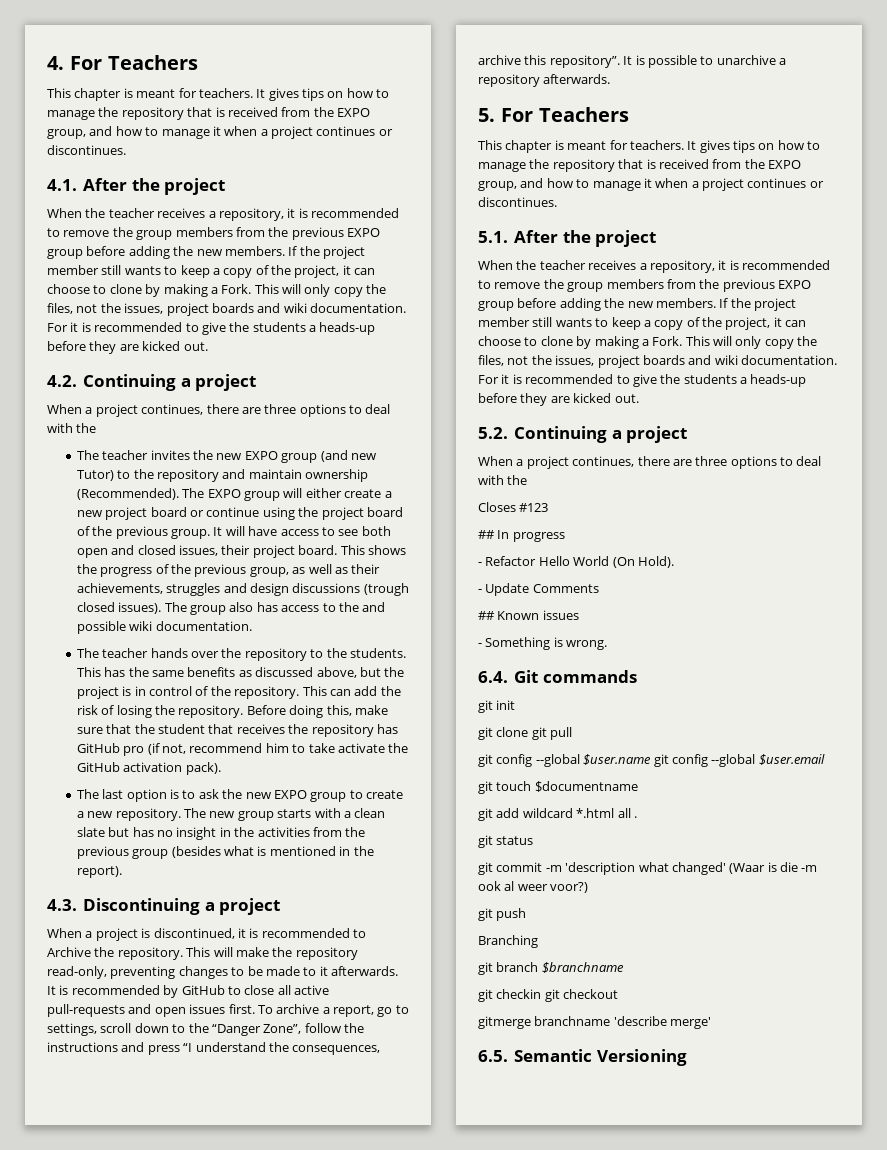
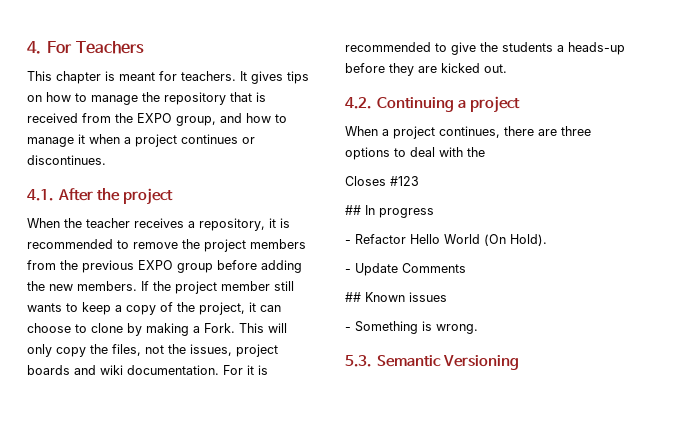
  4.1. After the project
- When the teacher receives a repository, it is recommended to remove the group members from the previous EXPO group before adding the new members. If the project member still wants to keep a copy of the project, it can choose to clone by making a Fork. This will only copy the files, not the issues, project boards and wiki documentation. For it is recommended to give the students a heads-up before they are kicked out.
- 4.2. Continuing a project
- When a project continues, there are three options to deal with the
- The teacher invites the new EXPO group (and new Tutor) to the repository and maintain ownership (Recommended). The EXPO group will either create a new project board or continue using the project board of the previous group. It will have access to see both open and closed issues, their project board. This shows the progress of the previous group, as well as their achievements, struggles and design discussions (trough closed issues). The group also has access to the and possible wiki documentation.
- The teacher hands over the repository to the students. This has the same benefits as discussed above, but the project is in control of the repository. This can add the risk of losing the repository. Before doing this, make sure that the student that receives the repository has GitHub pro (if not, recommend him to take activate the GitHub activation pack).
- The last option is to ask the new EXPO group to create a new repository. The new group starts with a clean slate but has no insight in the activities from the previous group (besides what is mentioned in the report).
- 4.3. Discontinuing a project
- When a project is discontinued, it is recommended to Archive the repository. This will make the repository read-only, preventing changes to be made to it afterwards. It is recommended by GitHub to close all active pull-requests and open issues first. To archive a report, go to settings, scroll down to the “Danger Zone”, follow the instructions and press “I understand the consequences, archive this repository”. It is possible to unarchive a repository afterwards.
- 5. For Teachers
- This chapter is meant for teachers. It gives tips on how to manage the repository that is received from the EXPO group, and how to manage it when a project continues or discontinues.
- 5.1. After the project
- When the teacher receives a repository, it is recommended to remove the group members from the previous EXPO group before adding the new members.
+ When the teacher receives a repository, it is recommended to remove the project members from the previous EXPO group before adding the new members.
- 5.2. Continuing a project
+ 4.2. Continuing a project
- 6.4. Git commands
- git init
- git clone git pull
- git config --global $user.name git config --global $user.email
- git touch $documentname
- git add wildcard *.html all .
- git status
- git commit -m 'description what changed' (Waar is die -m ook al weer voor?)
- git push
- Branching
- git branch $branchname
- git checkin git checkout
- gitmerge branchname 'describe merge'
- 6.5. Semantic Versioning
+ 5.3. Semantic Versioning

